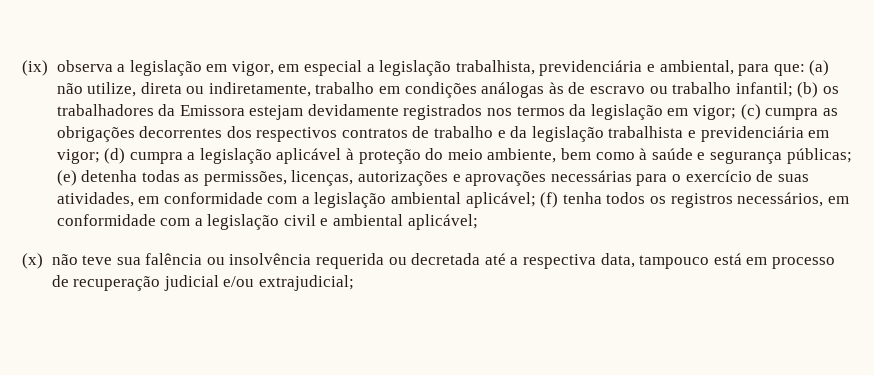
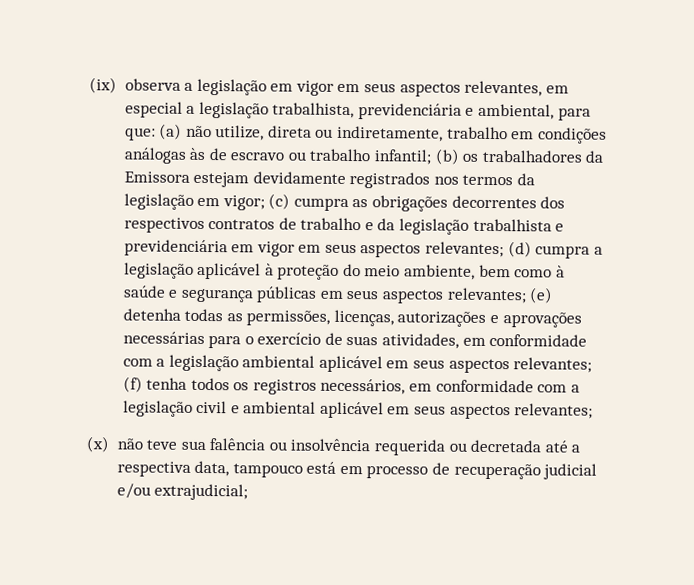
- (ix) observa a legislação em vigor, em especial a legislação trabalhista, previdenciária e ambiental, para que:
+ (ix) observa a legislação em vigor em seus aspectos relevantes, em especial a legislação trabalhista, previdenciária e ambiental, para que:
- (c) cumpra as obrigações decorrentes dos respectivos contratos de trabalho e da legislação trabalhista e previdenciária em vigor;
+ (c) cumpra as obrigações decorrentes dos respectivos contratos de trabalho e da legislação trabalhista e previdenciária em vigor em seus aspectos relevantes;
- (d) cumpra a legislação aplicável à proteção do meio ambiente, bem como à saúde e segurança públicas;
+ (d) cumpra a legislação aplicável à proteção do meio ambiente, bem como à saúde e segurança públicas em seus aspectos relevantes;
- (e) detenha todas as permissões, licenças, autorizações e aprovações necessárias para o exercício de suas atividades, em conformidade com a legislação ambiental aplicável;
+ (e) detenha todas as permissões, licenças, autorizações e aprovações necessárias para o exercício de suas atividades, em conformidade com a legislação ambiental aplicável em seus aspectos relevantes;
- (f) tenha todos os registros necessários, em conformidade com a legislação civil e ambiental aplicável;
+ (f) tenha todos os registros necessários, em conformidade com a legislação civil e ambiental aplicável em seus aspectos relevantes;

